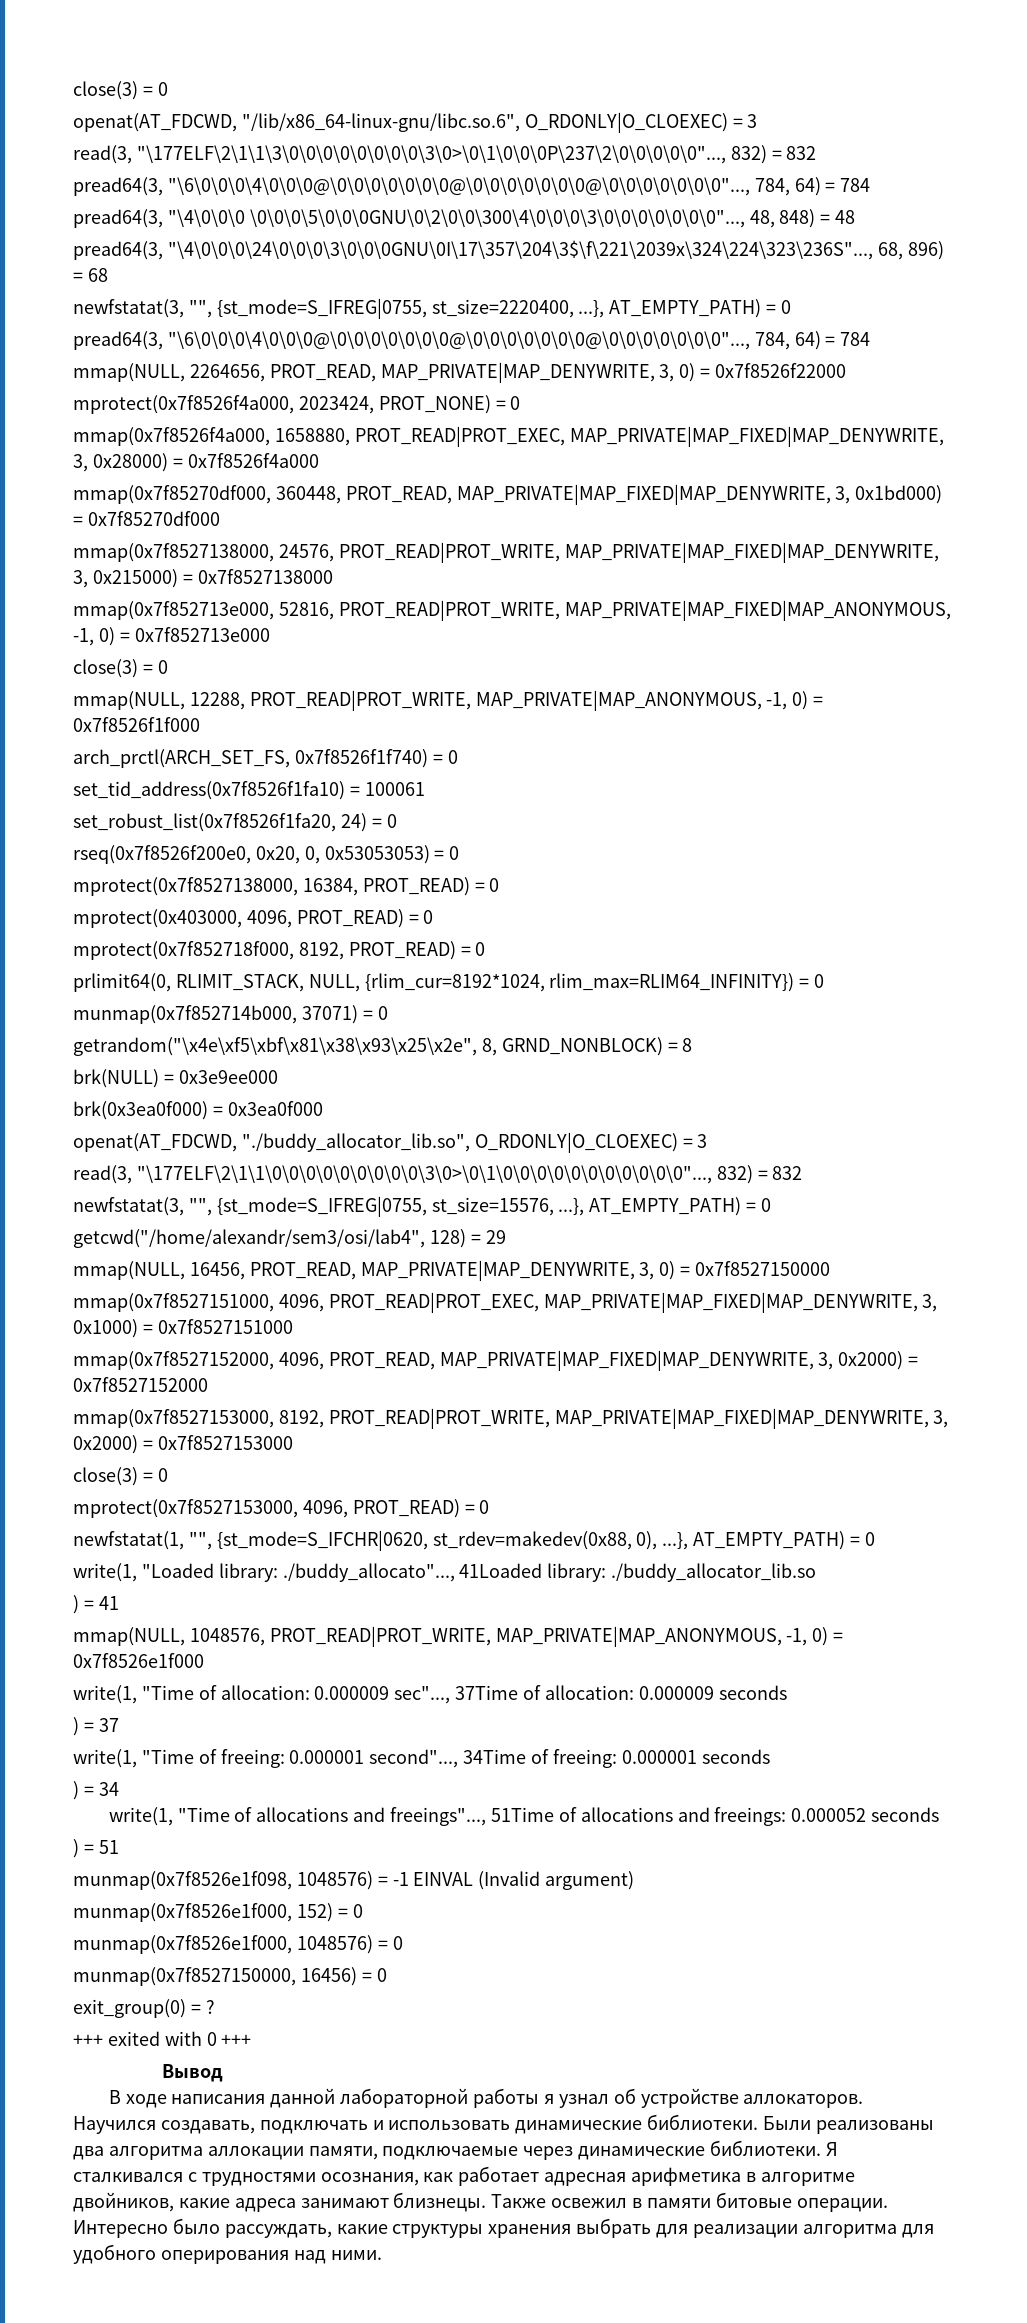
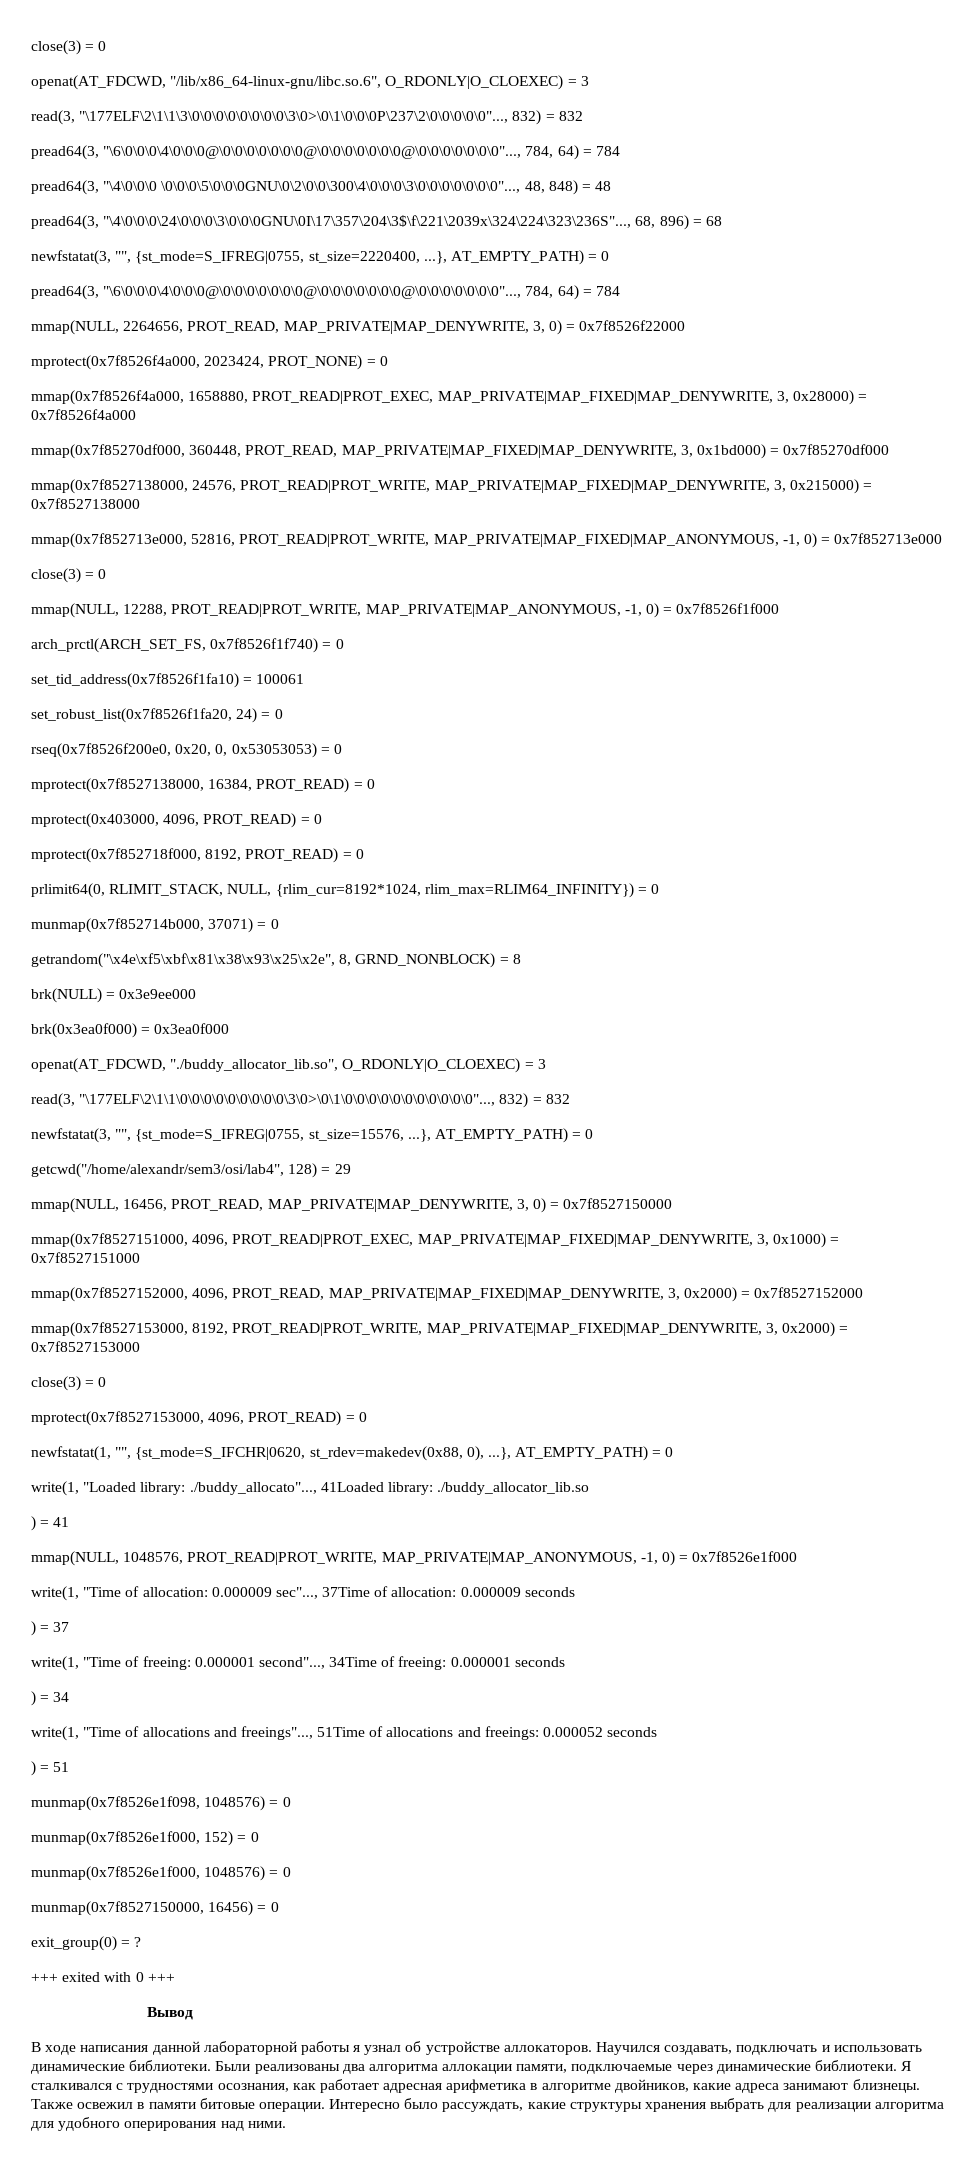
- munmap(0x7f8526e1f098, 1048576) = -1 EINVAL (Invalid argument)
+ munmap(0x7f8526e1f098, 1048576) = 0

